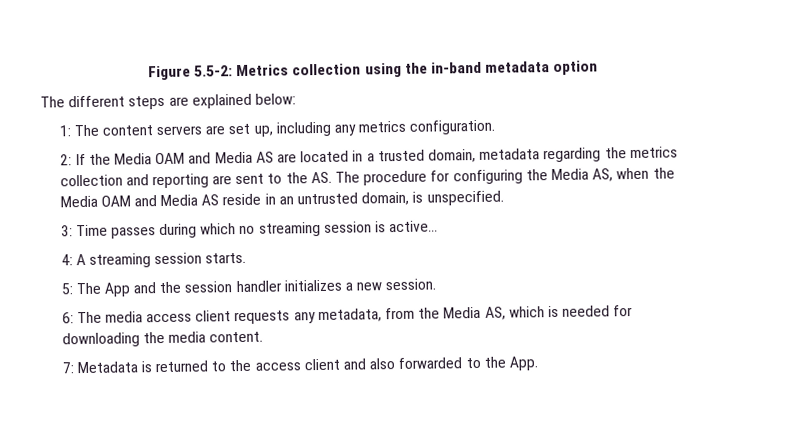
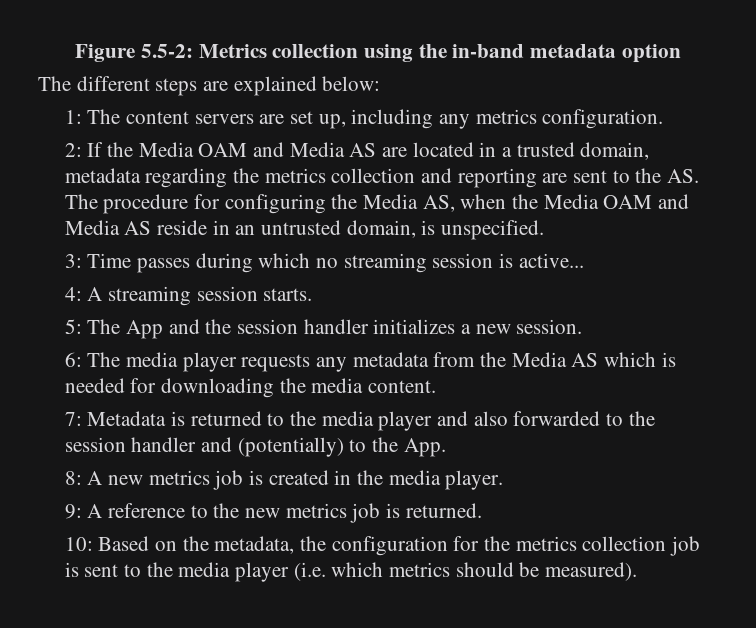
- 6: The media access client requests any metadata, from the Media AS, which is needed for downloading the media content.
+ 6: The media player requests any metadata from the Media AS which is needed for downloading the media content.
- 7: Metadata is returned to the access client and also forwarded to the App.
+ 7: Metadata is returned to the media player and also forwarded to the session handler and (potentially) to the App.
+ 8: A new metrics job is created in the media player.
+ 9: A reference to the new metrics job is returned.
+ 10: Based on the metadata, the configuration for the metrics collection job is sent to the media player (i.e. which metrics should be measured).

